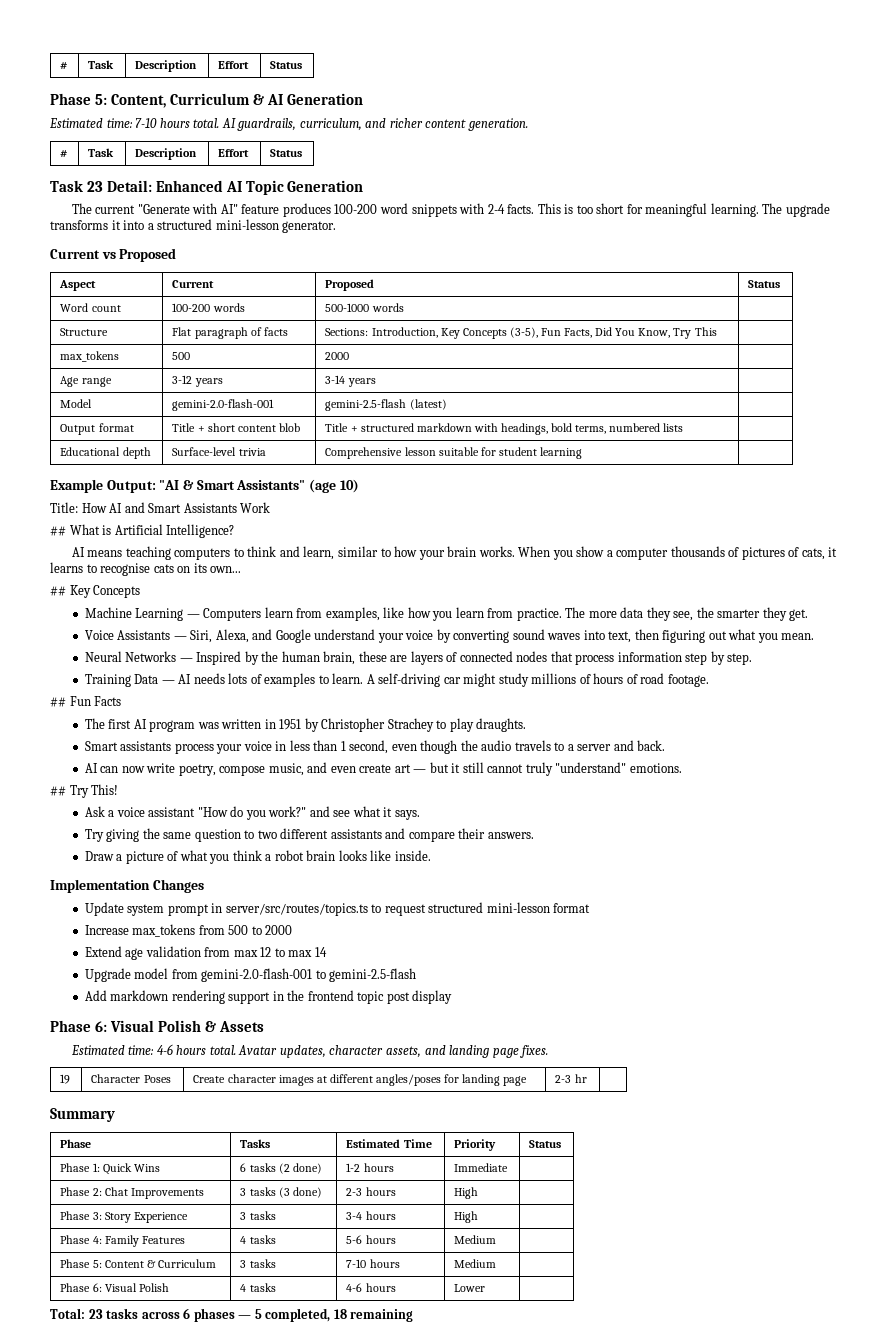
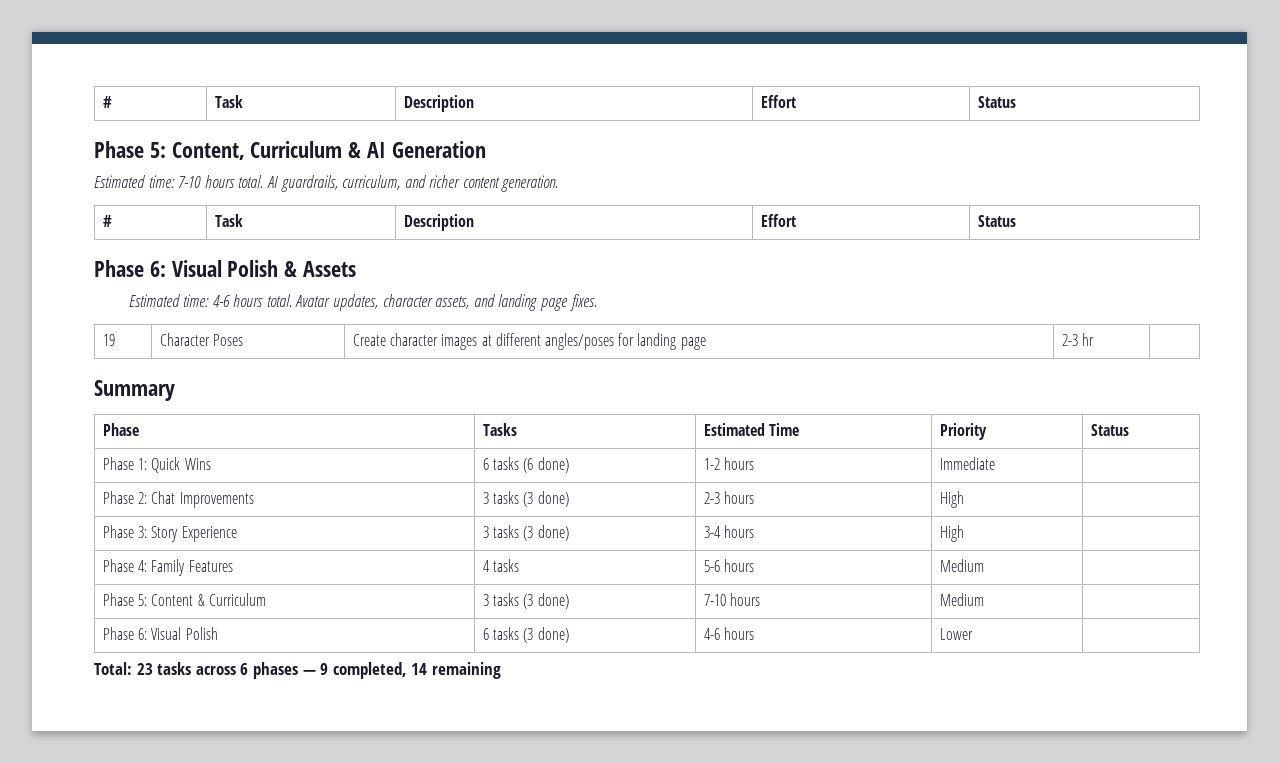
- Task 23 Detail: Enhanced AI Topic Generation
- The current "Generate with AI" feature produces 100-200 word snippets with 2-4 facts. This is too short for meaningful learning. The upgrade transforms it into a structured mini-lesson generator.
- Current vs Proposed
- Aspect | Current | Proposed | Status
- Word count | 100-200 words | 500-1000 words |
- Structure | Flat paragraph of facts | Sections: Introduction, Key Concepts (3-5), Fun Facts, Did You Know, Try This |
- max_tokens | 500 | 2000 |
- Age range | 3-12 years | 3-14 years |
- Model | gemini-2.0-flash-001 | gemini-2.5-flash (latest) |
- Output format | Title + short content blob | Title + structured markdown with headings, bold terms, numbered lists |
- Educational depth | Surface-level trivia | Comprehensive lesson suitable for student learning |
- Example Output: "AI & Smart Assistants" (age 10)
- Title: How AI and Smart Assistants Work
- ## What is Artificial Intelligence?
- AI means teaching computers to think and learn, similar to how your brain works. When you show a computer thousands of pictures of cats, it learns to recognise cats on its own...
- ## Key Concepts
- Machine Learning — Computers learn from examples, like how you learn from practice. The more data they see, the smarter they get.
- Voice Assistants — Siri, Alexa, and Google understand your voice by converting sound waves into text, then figuring out what you mean.
- Neural Networks — Inspired by the human brain, these are layers of connected nodes that process information step by step.
- Training Data — AI needs lots of examples to learn. A self-driving car might study millions of hours of road footage.
- ## Fun Facts
- The first AI program was written in 1951 by Christopher Strachey to play draughts.
- Smart assistants process your voice in less than 1 second, even though the audio travels to a server and back.
- AI can now write poetry, compose music, and even create art — but it still cannot truly "understand" emotions.
- ## Try This!
- Ask a voice assistant "How do you work?" and see what it says.
- Try giving the same question to two different assistants and compare their answers.
- Draw a picture of what you think a robot brain looks like inside.
- Implementation Changes
- Update system prompt in server/src/routes/topics.ts to request structured mini-lesson format
- Increase max_tokens from 500 to 2000
- Extend age validation from max 12 to max 14
- Upgrade model from gemini-2.0-flash-001 to gemini-2.5-flash
- Add markdown rendering support in the frontend topic post display
- Phase 1: Quick Wins | 6 tasks (2 done) | 1-2 hours | Immediate |
+ Phase 1: Quick Wins | 6 tasks (6 done) | 1-2 hours | Immediate |
- Phase 3: Story Experience | 3 tasks | 3-4 hours | High |
+ Phase 3: Story Experience | 3 tasks (3 done) | 3-4 hours | High |
- Phase 5: Content & Curriculum | 3 tasks | 7-10 hours | Medium |
+ Phase 5: Content & Curriculum | 3 tasks (3 done) | 7-10 hours | Medium |
- Phase 6: Visual Polish | 4 tasks | 4-6 hours | Lower |
+ Phase 6: Visual Polish | 6 tasks (3 done) | 4-6 hours | Lower |
- Total: 23 tasks across 6 phases — 5 completed, 18 remaining
+ Total: 23 tasks across 6 phases — 9 completed, 14 remaining

